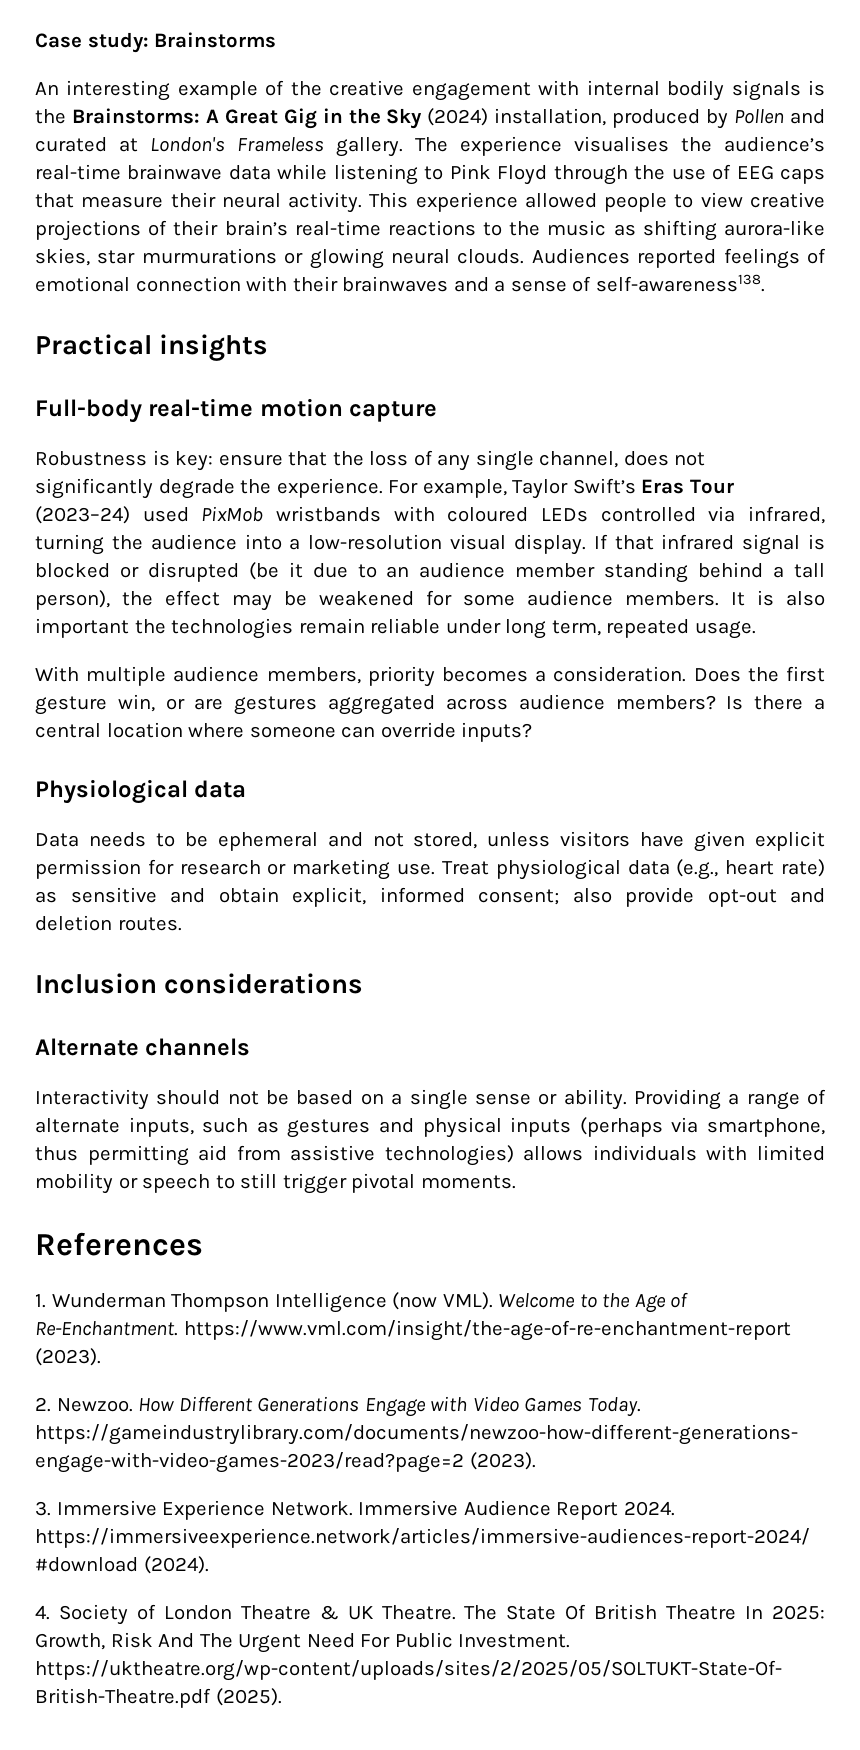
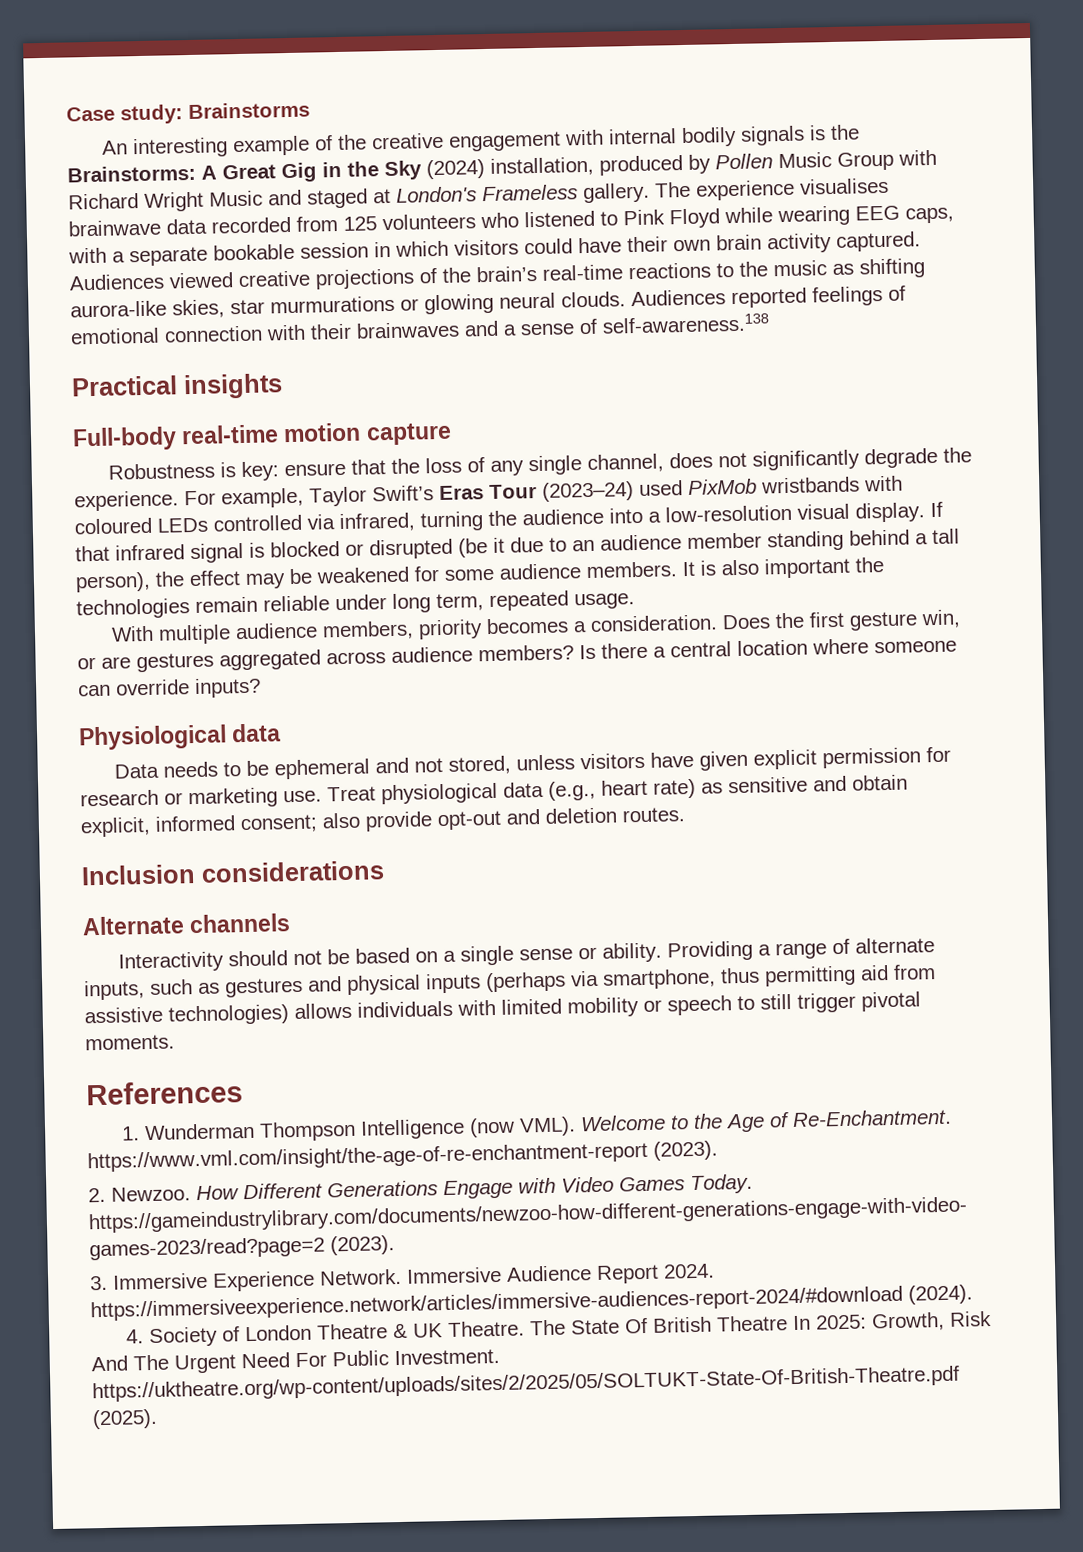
- An interesting example of the creative engagement with internal bodily signals is the Brainstorms: A Great Gig in the Sky (2024) installation, produced by Pollen and curated at London's Frameless gallery.
+ An interesting example of the creative engagement with internal bodily signals is the Brainstorms: A Great Gig in the Sky (2024) installation, produced by Pollen Music Group with Richard Wright Music and staged at London's Frameless gallery.
- The experience visualises the audience’s real-time brainwave data while listening to Pink Floyd through the use of EEG caps that measure their neural activity. This experience allowed people to view creative projections of their brain’s real-time reactions to the music as shifting aurora-like skies, star murmurations or glowing neural clouds.
+ The experience visualises brainwave data recorded from 125 volunteers who listened to Pink Floyd while wearing EEG caps, with a separate bookable session in which visitors could have their own brain activity captured. Audiences viewed creative projections of the brain’s real-time reactions to the music as shifting aurora-like skies, star murmurations or glowing neural clouds.
- Audiences reported feelings of emotional connection with their brainwaves and a sense of self-awareness138.
+ Audiences reported feelings of emotional connection with their brainwaves and a sense of self-awareness.138

